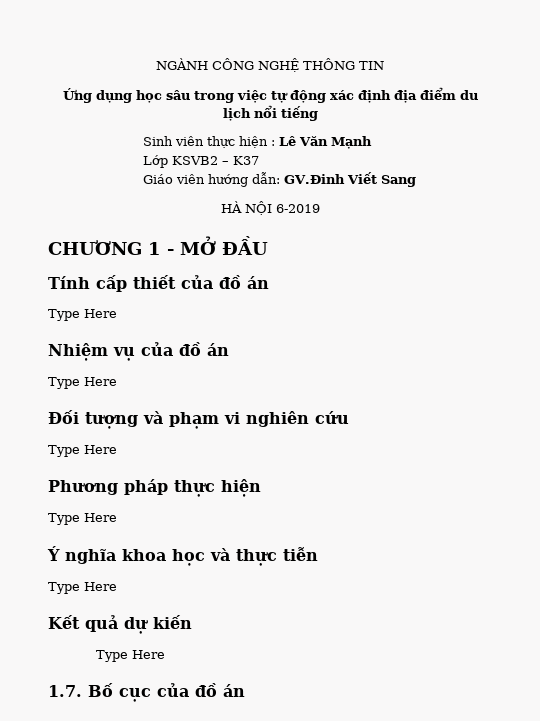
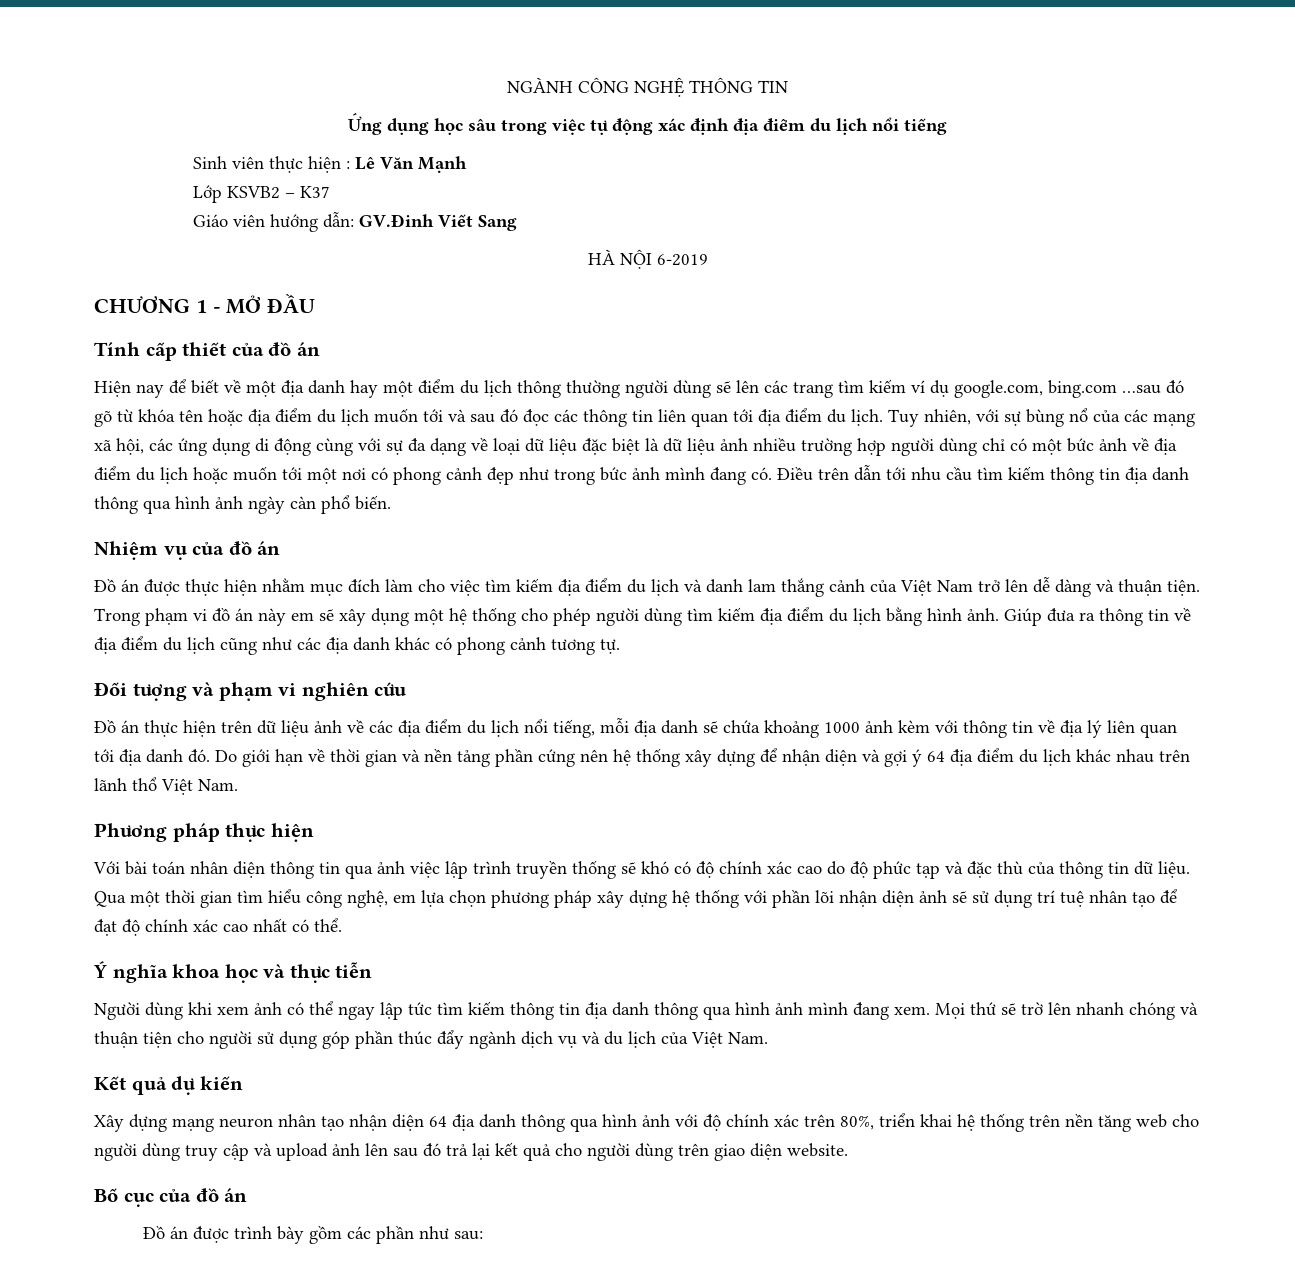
  Tính cấp thiết của đồ án
- Type Here
+ Hiện nay để biết về một địa danh hay một điểm du lịch thông thường người dùng sẽ lên các trang tìm kiếm ví dụ google.com, bing.com …sau đó gõ từ khóa tên hoặc địa điểm du lịch muốn tới và sau đó đọc các thông tin liên quan tới địa điểm du lịch. Tuy nhiên, với sự bùng nổ của các mạng xã hội, các ứng dụng di động cùng với sự đa dạng về loại dữ liệu đặc biệt là dữ liệu ảnh nhiều trường hợp người dùng chỉ có một bức ảnh về địa điểm du lịch hoặc muốn tới một nơi có phong cảnh đẹp như trong bức ảnh mình đang có. Điều trên dẫn tới nhu cầu tìm kiếm thông tin địa danh thông qua hình ảnh ngày càn phổ biến.
  Nhiệm vụ của đồ án
- Type Here
+ Đồ án được thực hiện nhằm mục đích làm cho việc tìm kiếm địa điểm du lịch và danh lam thắng cảnh của Việt Nam trở lên dễ dàng và thuận tiện. Trong phạm vi đồ án này em sẽ xây dụng một hệ thống cho phép người dùng tìm kiếm địa điểm du lịch bằng hình ảnh. Giúp đưa ra thông tin về địa điểm du lịch cũng như các địa danh khác có phong cảnh tương tự.
  Đối tượng và phạm vi nghiên cứu
- Type Here
+ Đồ án thực hiện trên dữ liệu ảnh về các địa điểm du lịch nổi tiếng, mỗi địa danh sẽ chứa khoảng 1000 ảnh kèm với thông tin về địa lý liên quan tới địa danh đó. Do giới hạn về thời gian và nền tảng phần cứng nên hệ thống xây dựng để nhận diện và gợi ý 64 địa điểm du lịch khác nhau trên lãnh thổ Việt Nam.
  Phương pháp thực hiện
- Type Here
+ Với bài toán nhân diện thông tin qua ảnh việc lập trình truyền thống sẽ khó có độ chính xác cao do độ phức tạp và đặc thù của thông tin dữ liệu. Qua một thời gian tìm hiểu công nghệ, em lựa chọn phương pháp xây dựng hệ thống với phần lõi nhận diện ảnh sẽ sử dụng trí tuệ nhân tạo để đạt độ chính xác cao nhất có thể.
  Ý nghĩa khoa học và thực tiễn
- Type Here
+ Người dùng khi xem ảnh có thể ngay lập tức tìm kiếm thông tin địa danh thông qua hình ảnh mình đang xem. Mọi thứ sẽ trờ lên nhanh chóng và thuận tiện cho người sử dụng góp phần thúc đẩy ngành dịch vụ và du lịch của Việt Nam.
  Kết quả dự kiến
- Type Here
- 1.7. Bố cục của đồ án
+ Xây dựng mạng neuron nhân tạo nhận diện 64 địa danh thông qua hình ảnh với độ chính xác trên 80%, triển khai hệ thống trên nền tăng web cho người dùng truy cập và upload ảnh lên sau đó trả lại kết quả cho người dùng trên giao diện website.
+ Bố cục của đồ án
+ Đồ án được trình bày gồm các phần như sau:

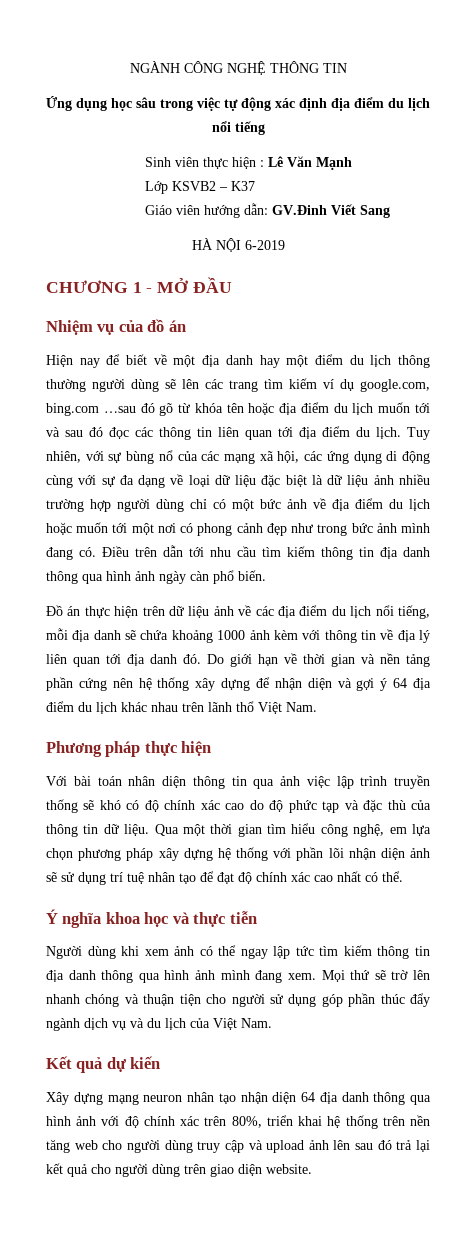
- Tính cấp thiết của đồ án
+ Nhiệm vụ của đồ án
- Nhiệm vụ của đồ án
- Đồ án được thực hiện nhằm mục đích làm cho việc tìm kiếm địa điểm du lịch và danh lam thắng cảnh của Việt Nam trở lên dễ dàng và thuận tiện. Trong phạm vi đồ án này em sẽ xây dụng một hệ thống cho phép người dùng tìm kiếm địa điểm du lịch bằng hình ảnh. Giúp đưa ra thông tin về địa điểm du lịch cũng như các địa danh khác có phong cảnh tương tự.
- Đối tượng và phạm vi nghiên cứu
- Bố cục của đồ án
- Đồ án được trình bày gồm các phần như sau:

